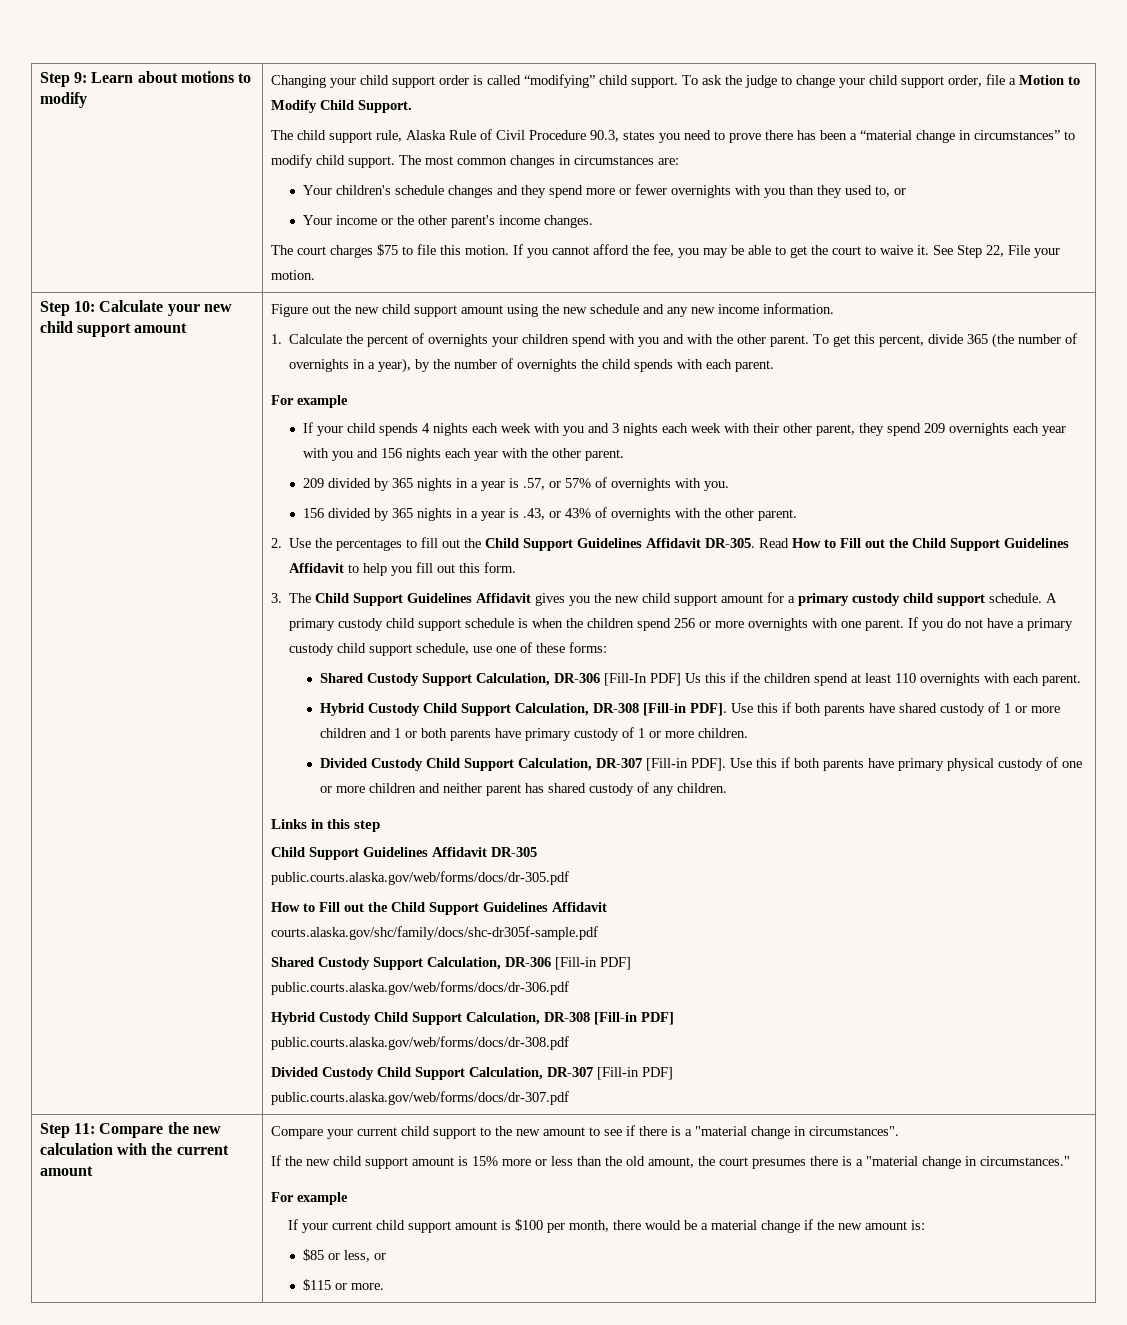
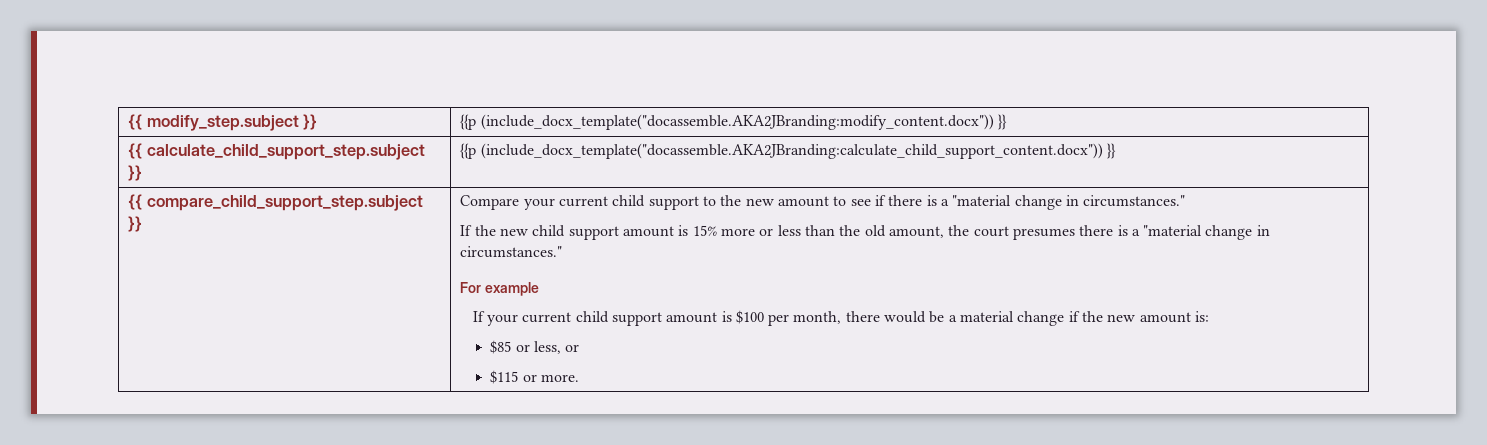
- Step 9: Learn about motions to modify | Changing your child support order is called “modifying” child support. To ask the judge to change your child support order, file a Motion to Modify Child Support.
- The child support rule, Alaska Rule of Civil Procedure 90.3, states you need to prove there has been a “material change in circumstances” to modify child support. The most common changes in circumstances are:
- Your children's schedule changes and they spend more or fewer overnights with you than they used to, or
- Your income or the other parent's income changes.
- The court charges $75 to file this motion. If you cannot afford the fee, you may be able to get the court to waive it. See Step 22, File your motion.
- Step 10: Calculate your new child support amount | Figure out the new child support amount using the new schedule and any new income information.
- 1. Calculate the percent of overnights your children spend with you and with the other parent. To get this percent, divide 365 (the number of overnights in a year), by the number of overnights the child spends with each parent.
- For example
- If your child spends 4 nights each week with you and 3 nights each week with their other parent, they spend 209 overnights each year with you and 156 nights each year with the other parent.
- 209 divided by 365 nights in a year is .57, or 57% of overnights with you.
- 156 divided by 365 nights in a year is .43, or 43% of overnights with the other parent.
- 2. Use the percentages to fill out the Child Support Guidelines Affidavit DR-305. Read How to Fill out the Child Support Guidelines Affidavit to help you fill out this form.
- 3. The Child Support Guidelines Affidavit gives you the new child support amount for a primary custody child support schedule. A primary custody child support schedule is when the children spend 256 or more overnights with one parent. If you do not have a primary custody child support schedule, use one of these forms:
- Shared Custody Support Calculation, DR-306 [Fill-In PDF] Us this if the children spend at least 110 overnights with each parent.
- Hybrid Custody Child Support Calculation, DR-308 [Fill-in PDF]. Use this if both parents have shared custody of 1 or more children and 1 or both parents have primary custody of 1 or more children.
- Divided Custody Child Support Calculation, DR-307 [Fill-in PDF]. Use this if both parents have primary physical custody of one or more children and neither parent has shared custody of any children.
- Links in this step
- Child Support Guidelines Affidavit DR-305
- public.courts.alaska.gov/web/forms/docs/dr-305.pdf
- How to Fill out the Child Support Guidelines Affidavit
- courts.alaska.gov/shc/family/docs/shc-dr305f-sample.pdf
- Shared Custody Support Calculation, DR-306 [Fill-in PDF]
- public.courts.alaska.gov/web/forms/docs/dr-306.pdf
- Hybrid Custody Child Support Calculation, DR-308 [Fill-in PDF]
- public.courts.alaska.gov/web/forms/docs/dr-308.pdf
- Divided Custody Child Support Calculation, DR-307 [Fill-in PDF]
- public.courts.alaska.gov/web/forms/docs/dr-307.pdf
- Step 11: Compare the new calculation with the current amount
+ {{ modify_step.subject }} | {{p (include_docx_template("docassemble.AKA2JBranding:modify_content.docx")) }}
+ {{ calculate_child_support_step.subject }} | {{p (include_docx_template("docassemble.AKA2JBranding:calculate_child_support_content.docx")) }}
+ {{ compare_child_support_step.subject }}
- Compare your current child support to the new amount to see if there is a "material change in circumstances".
+ Compare your current child support to the new amount to see if there is a "material change in circumstances."

